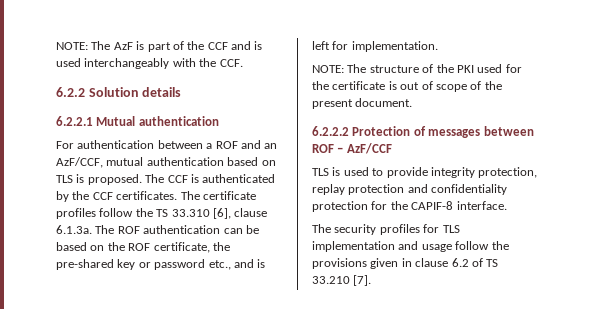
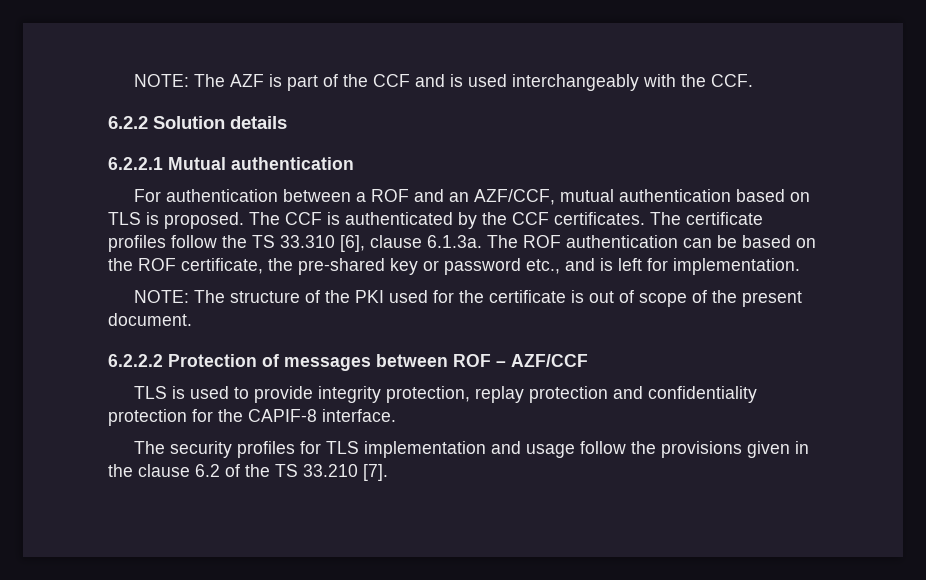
- NOTE: The AzF is part of the CCF and is used interchangeably with the CCF.
+ NOTE: The AZF is part of the CCF and is used interchangeably with the CCF.
- For authentication between a ROF and an AzF/CCF, mutual authentication based on TLS is proposed.
+ For authentication between a ROF and an AZF/CCF, mutual authentication based on TLS is proposed.
- 6.2.2.2 Protection of messages between ROF – AzF/CCF
+ 6.2.2.2 Protection of messages between ROF – AZF/CCF
- The security profiles for TLS implementation and usage follow the provisions given in clause 6.2 of TS 33.210 [7].
+ The security profiles for TLS implementation and usage follow the provisions given in the clause 6.2 of the TS 33.210 [7].

